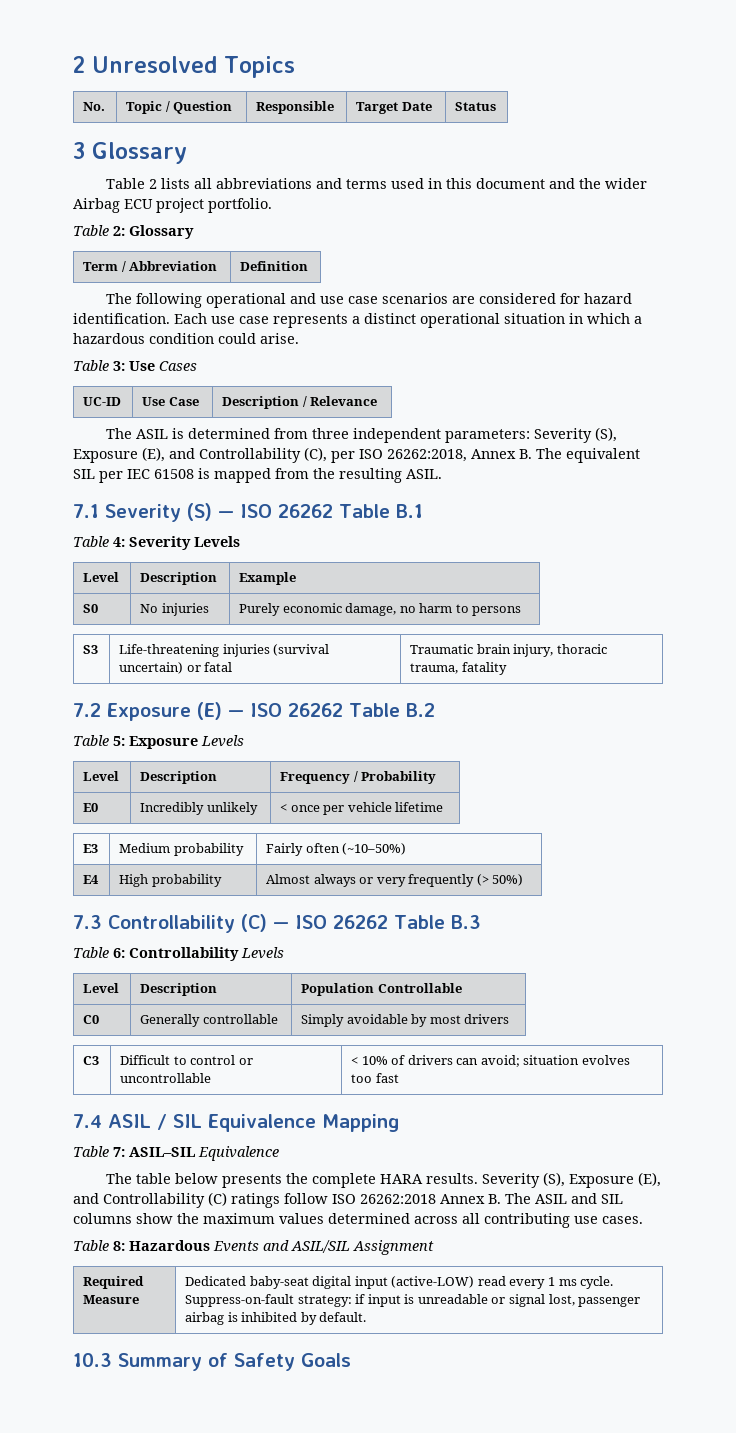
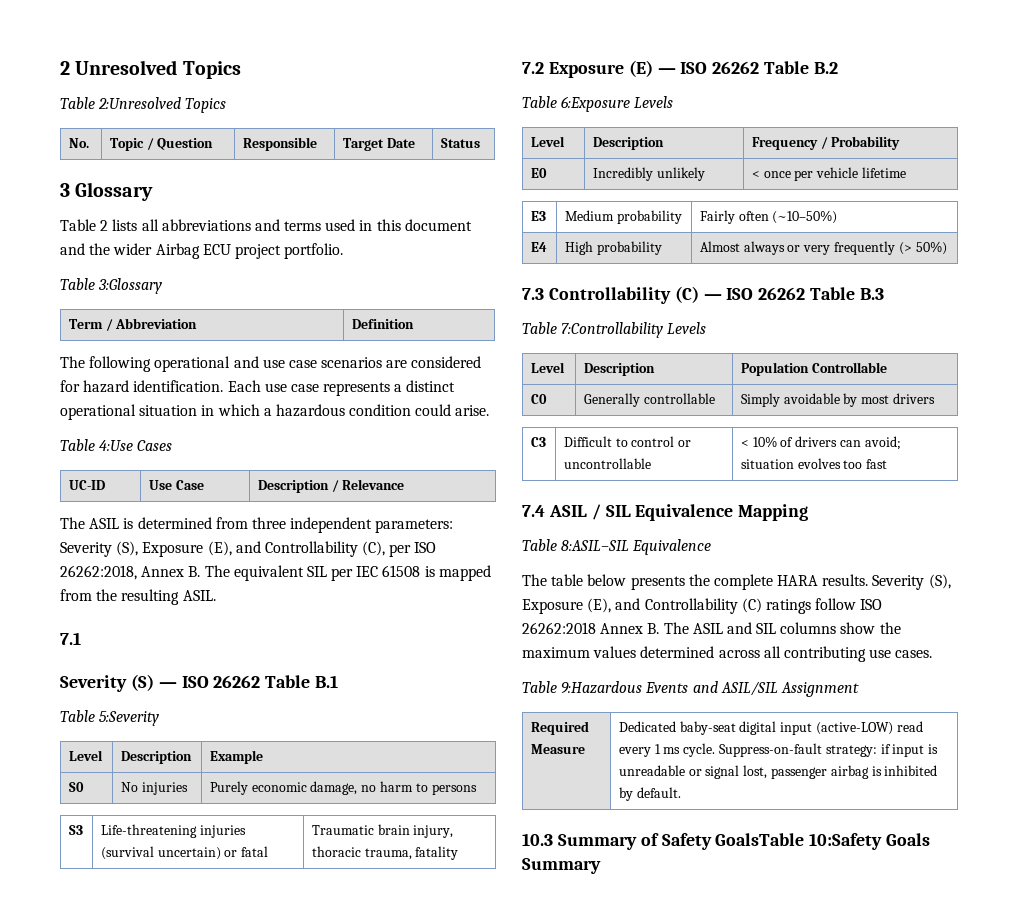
+ Table 2:Unresolved Topics
- Table 2: Glossary
+ Table 3:Glossary
- Table 3: Use Cases
+ Table 4:Use Cases
- 7.1 Severity (S) — ISO 26262 Table B.1
+ 7.1
+ Severity (S) — ISO 26262 Table B.1
- Table 4: Severity Levels
+ Table 5:Severity
- Table 5: Exposure Levels
+ Table 6:Exposure Levels
- Table 6: Controllability Levels
+ Table 7:Controllability Levels
- Table 7: ASIL–SIL Equivalence
+ Table 8:ASIL–SIL Equivalence
- Table 8: Hazardous Events and ASIL/SIL Assignment
+ Table 9:Hazardous Events and ASIL/SIL Assignment
- 10.3 Summary of Safety Goals
+ 10.3 Summary of Safety GoalsTable 10:Safety Goals Summary

